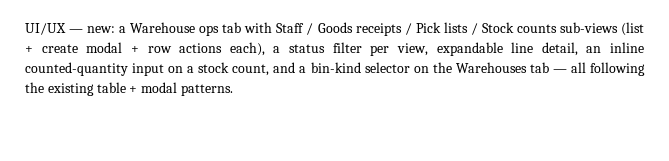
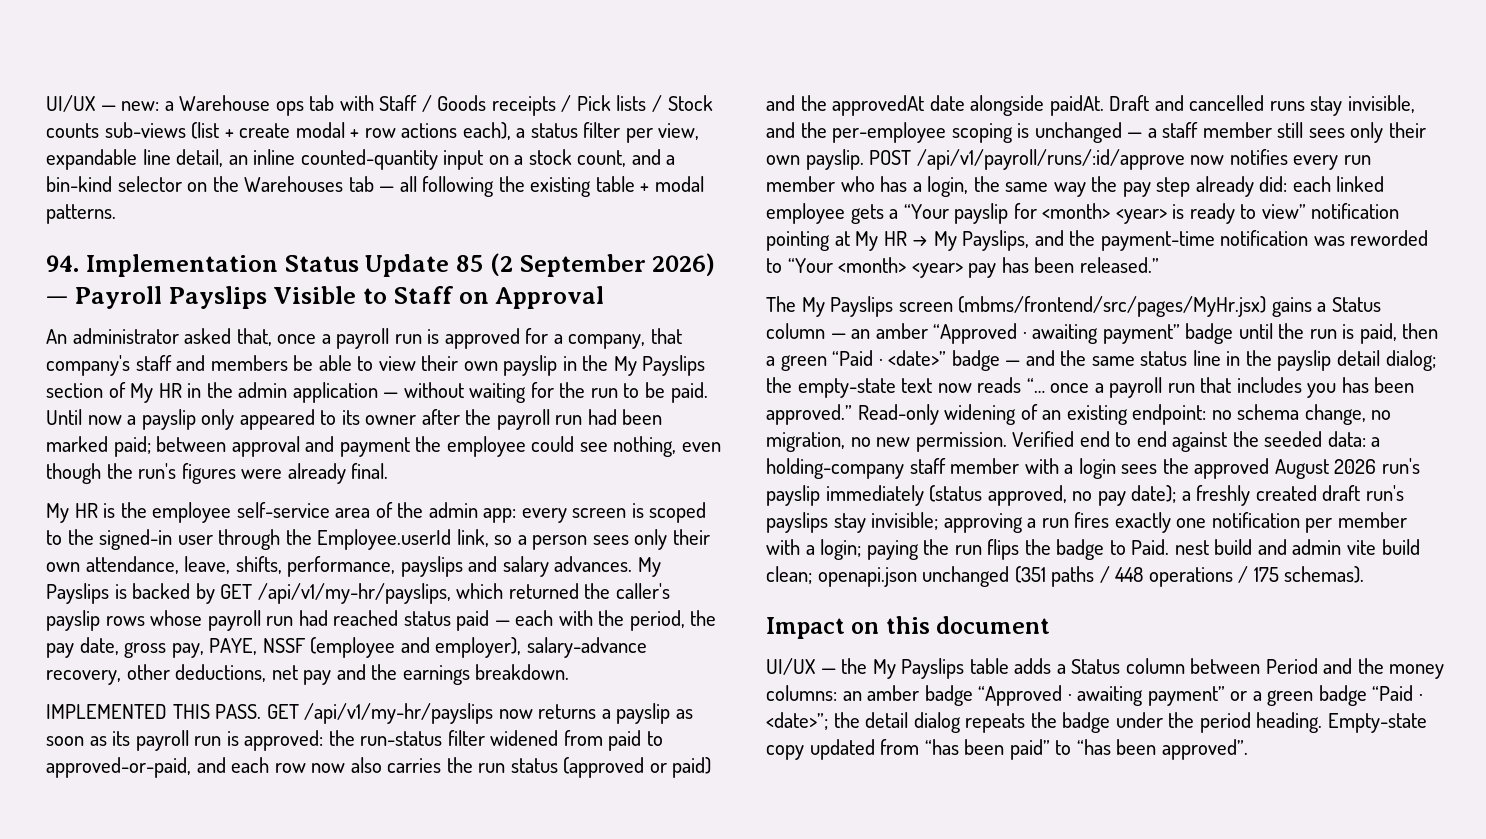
+ 94. Implementation Status Update 85 (2 September 2026) — Payroll Payslips Visible to Staff on Approval
+ An administrator asked that, once a payroll run is approved for a company, that company's staff and members be able to view their own payslip in the My Payslips section of My HR in the admin application — without waiting for the run to be paid. Until now a payslip only appeared to its owner after the payroll run had been marked paid; between approval and payment the employee could see nothing, even though the run's figures were already final.
+ My HR is the employee self-service area of the admin app: every screen is scoped to the signed-in user through the Employee.userId link, so a person sees only their own attendance, leave, shifts, performance, payslips and salary advances. My Payslips is backed by GET /api/v1/my-hr/payslips, which returned the caller's payslip rows whose payroll run had reached status paid — each with the period, the pay date, gross pay, PAYE, NSSF (employee and employer), salary-advance recovery, other deductions, net pay and the earnings breakdown.
+ IMPLEMENTED THIS PASS. GET /api/v1/my-hr/payslips now returns a payslip as soon as its payroll run is approved: the run-status filter widened from paid to approved-or-paid, and each row now also carries the run status (approved or paid) and the approvedAt date alongside paidAt. Draft and cancelled runs stay invisible, and the per-employee scoping is unchanged — a staff member still sees only their own payslip. POST /api/v1/payroll/runs/:id/approve now notifies every run member who has a login, the same way the pay step already did: each linked employee gets a “Your payslip for <month> <year> is ready to view” notification pointing at My HR → My Payslips, and the payment-time notification was reworded to “Your <month> <year> pay has been released.”
+ The My Payslips screen (mbms/frontend/src/pages/MyHr.jsx) gains a Status column — an amber “Approved · awaiting payment” badge until the run is paid, then a green “Paid · <date>” badge — and the same status line in the payslip detail dialog; the empty-state text now reads “… once a payroll run that includes you has been approved.” Read-only widening of an existing endpoint: no schema change, no migration, no new permission. Verified end to end against the seeded data: a holding-company staff member with a login sees the approved August 2026 run's payslip immediately (status approved, no pay date); a freshly created draft run's payslips stay invisible; approving a run fires exactly one notification per member with a login; paying the run flips the badge to Paid. nest build and admin vite build clean; openapi.json unchanged (351 paths / 448 operations / 175 schemas).
+ Impact on this document
+ UI/UX — the My Payslips table adds a Status column between Period and the money columns: an amber badge “Approved · awaiting payment” or a green badge “Paid · <date>”; the detail dialog repeats the badge under the period heading. Empty-state copy updated from “has been paid” to “has been approved”.

